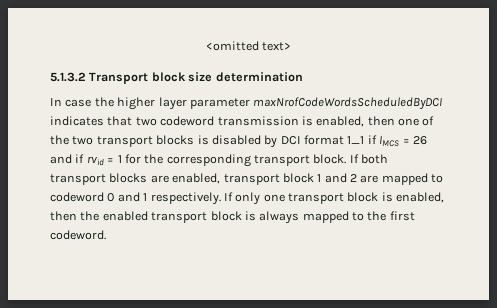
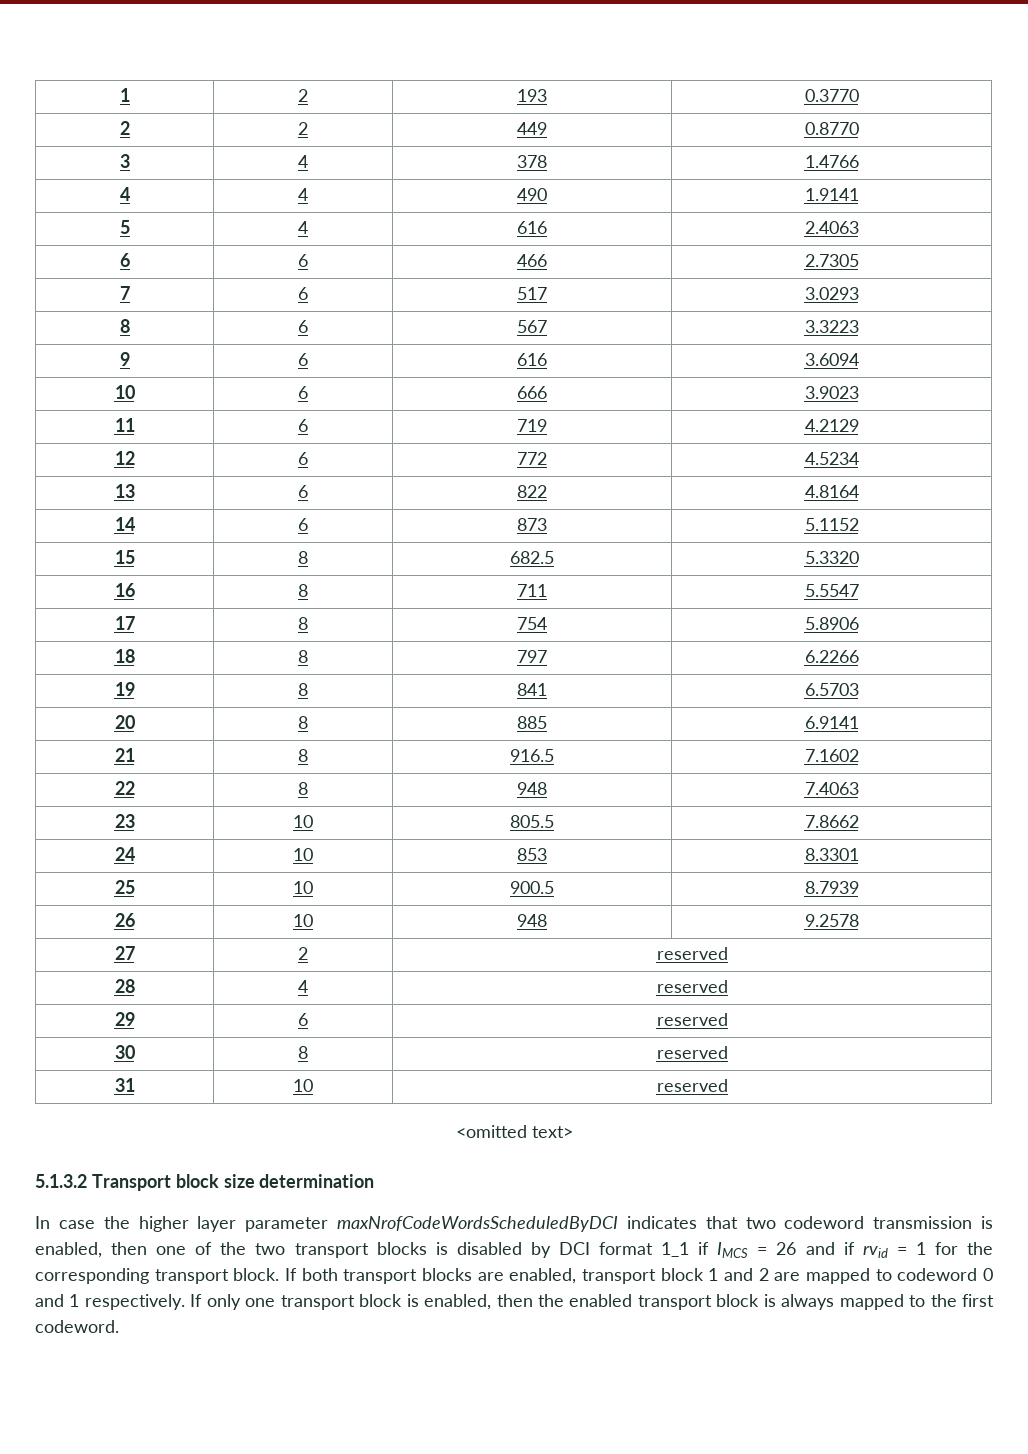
+ 1 | 2 | 193 | 0.3770
+ 2 | 2 | 449 | 0.8770
+ 3 | 4 | 378 | 1.4766
+ 4 | 4 | 490 | 1.9141
+ 5 | 4 | 616 | 2.4063
+ 6 | 6 | 466 | 2.7305
+ 7 | 6 | 517 | 3.0293
+ 8 | 6 | 567 | 3.3223
+ 9 | 6 | 616 | 3.6094
+ 10 | 6 | 666 | 3.9023
+ 11 | 6 | 719 | 4.2129
+ 12 | 6 | 772 | 4.5234
+ 13 | 6 | 822 | 4.8164
+ 14 | 6 | 873 | 5.1152
+ 15 | 8 | 682.5 | 5.3320
+ 16 | 8 | 711 | 5.5547
+ 17 | 8 | 754 | 5.8906
+ 18 | 8 | 797 | 6.2266
+ 19 | 8 | 841 | 6.5703
+ 20 | 8 | 885 | 6.9141
+ 21 | 8 | 916.5 | 7.1602
+ 22 | 8 | 948 | 7.4063
+ 23 | 10 | 805.5 | 7.8662
+ 24 | 10 | 853 | 8.3301
+ 25 | 10 | 900.5 | 8.7939
+ 26 | 10 | 948 | 9.2578
+ 27 | 2 | reserved
+ 28 | 4 | reserved
+ 29 | 6 | reserved
+ 30 | 8 | reserved
+ 31 | 10 | reserved

